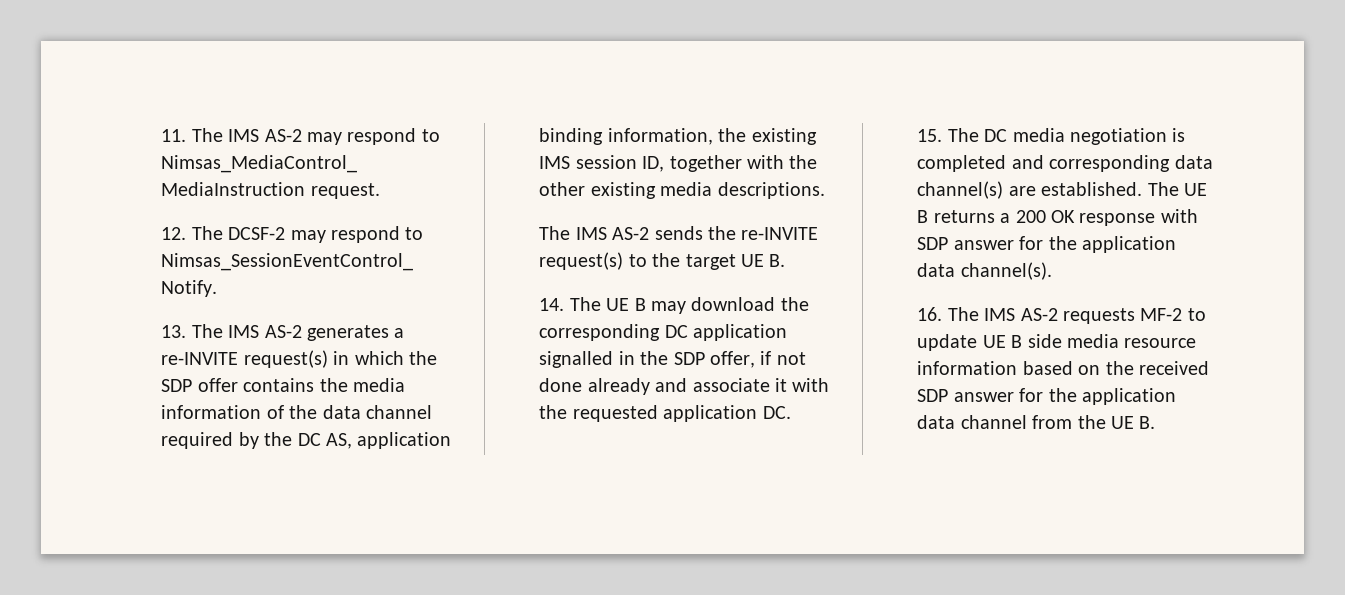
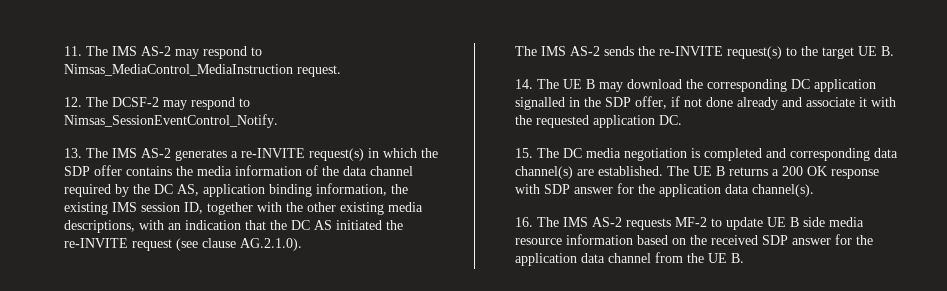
- 13. The IMS AS-2 generates a re-INVITE request(s) in which the SDP offer contains the media information of the data channel required by the DC AS, application binding information, the existing IMS session ID, together with the other existing media descriptions.
+ 13. The IMS AS-2 generates a re-INVITE request(s) in which the SDP offer contains the media information of the data channel required by the DC AS, application binding information, the existing IMS session ID, together with the other existing media descriptions, with an indication that the DC AS initiated the re-INVITE request (see clause AG.2.1.0).

